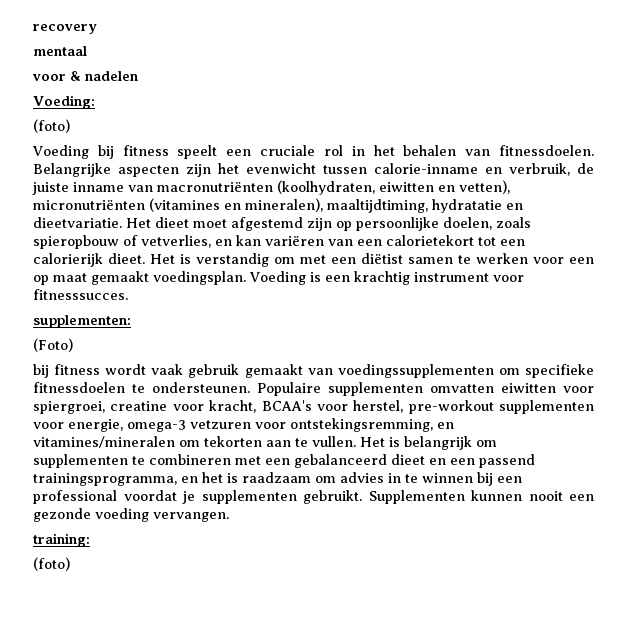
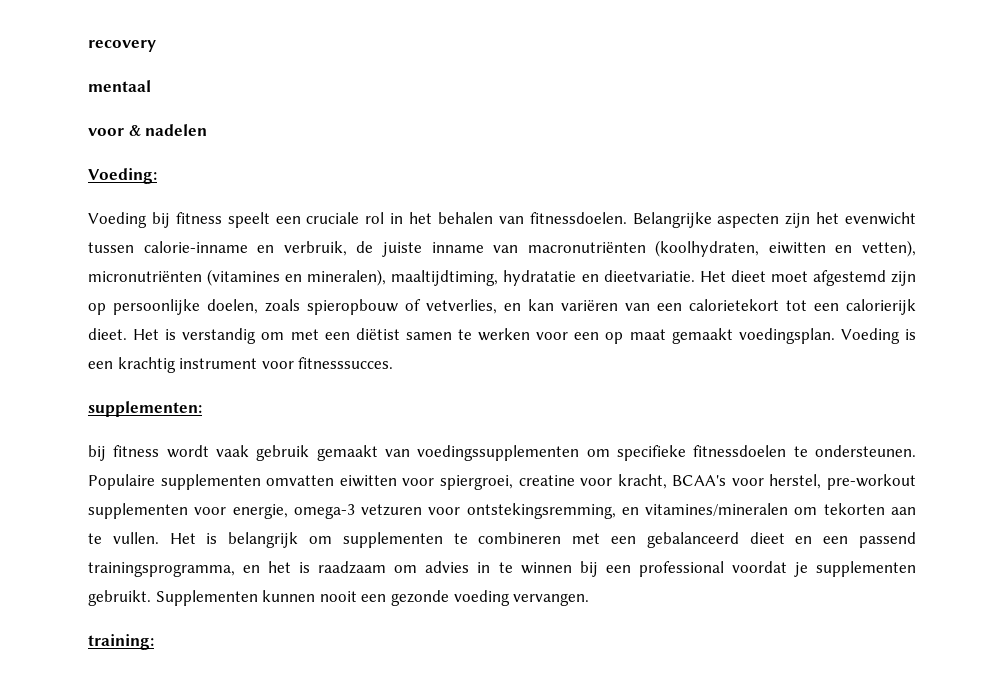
  Voeding:
- (foto)
- (Foto)
  training:
- (foto)

